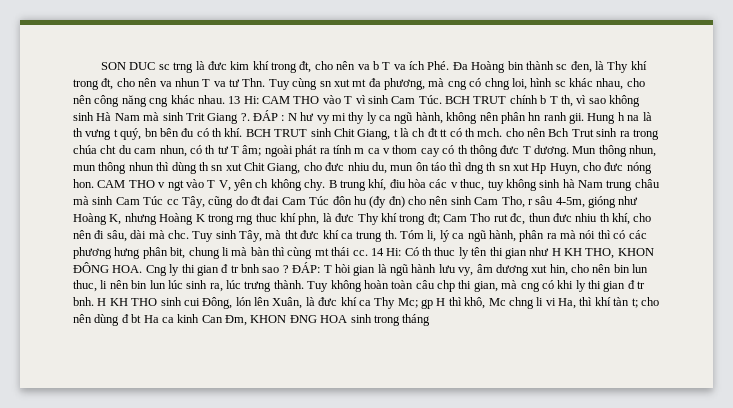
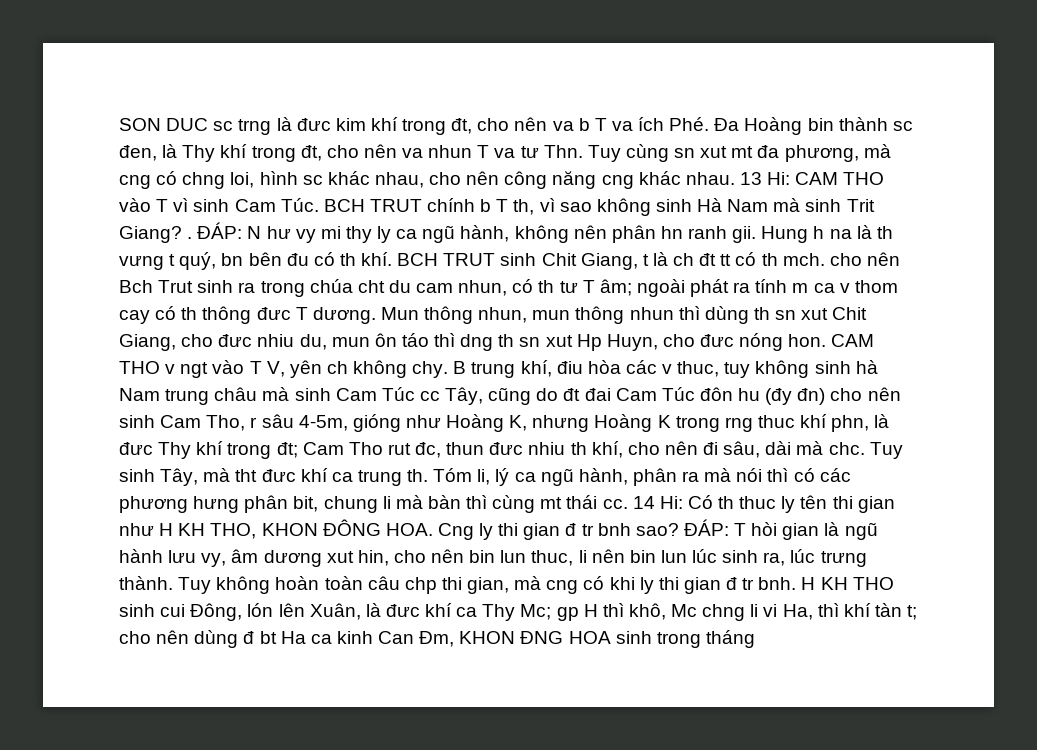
- 13 Hi: CAM THO vào T vì sinh Cam Túc. BCH TRUT chính b T th, vì sao không sinh Hà Nam mà sinh Trit Giang ?. ĐÁP : N hư vy mi thy ly ca ngũ hành, không nên phân hn ranh gii.
+ 13 Hi: CAM THO vào T vì sinh Cam Túc. BCH TRUT chính b T th, vì sao không sinh Hà Nam mà sinh Trit Giang? . ĐÁP: N hư vy mi thy ly ca ngũ hành, không nên phân hn ranh gii.
- 14 Hi: Có th thuc ly tên thi gian như H KH THO, KHON ĐÔNG HOA. Cng ly thi gian đ tr bnh sao ?
+ 14 Hi: Có th thuc ly tên thi gian như H KH THO, KHON ĐÔNG HOA. Cng ly thi gian đ tr bnh sao?

